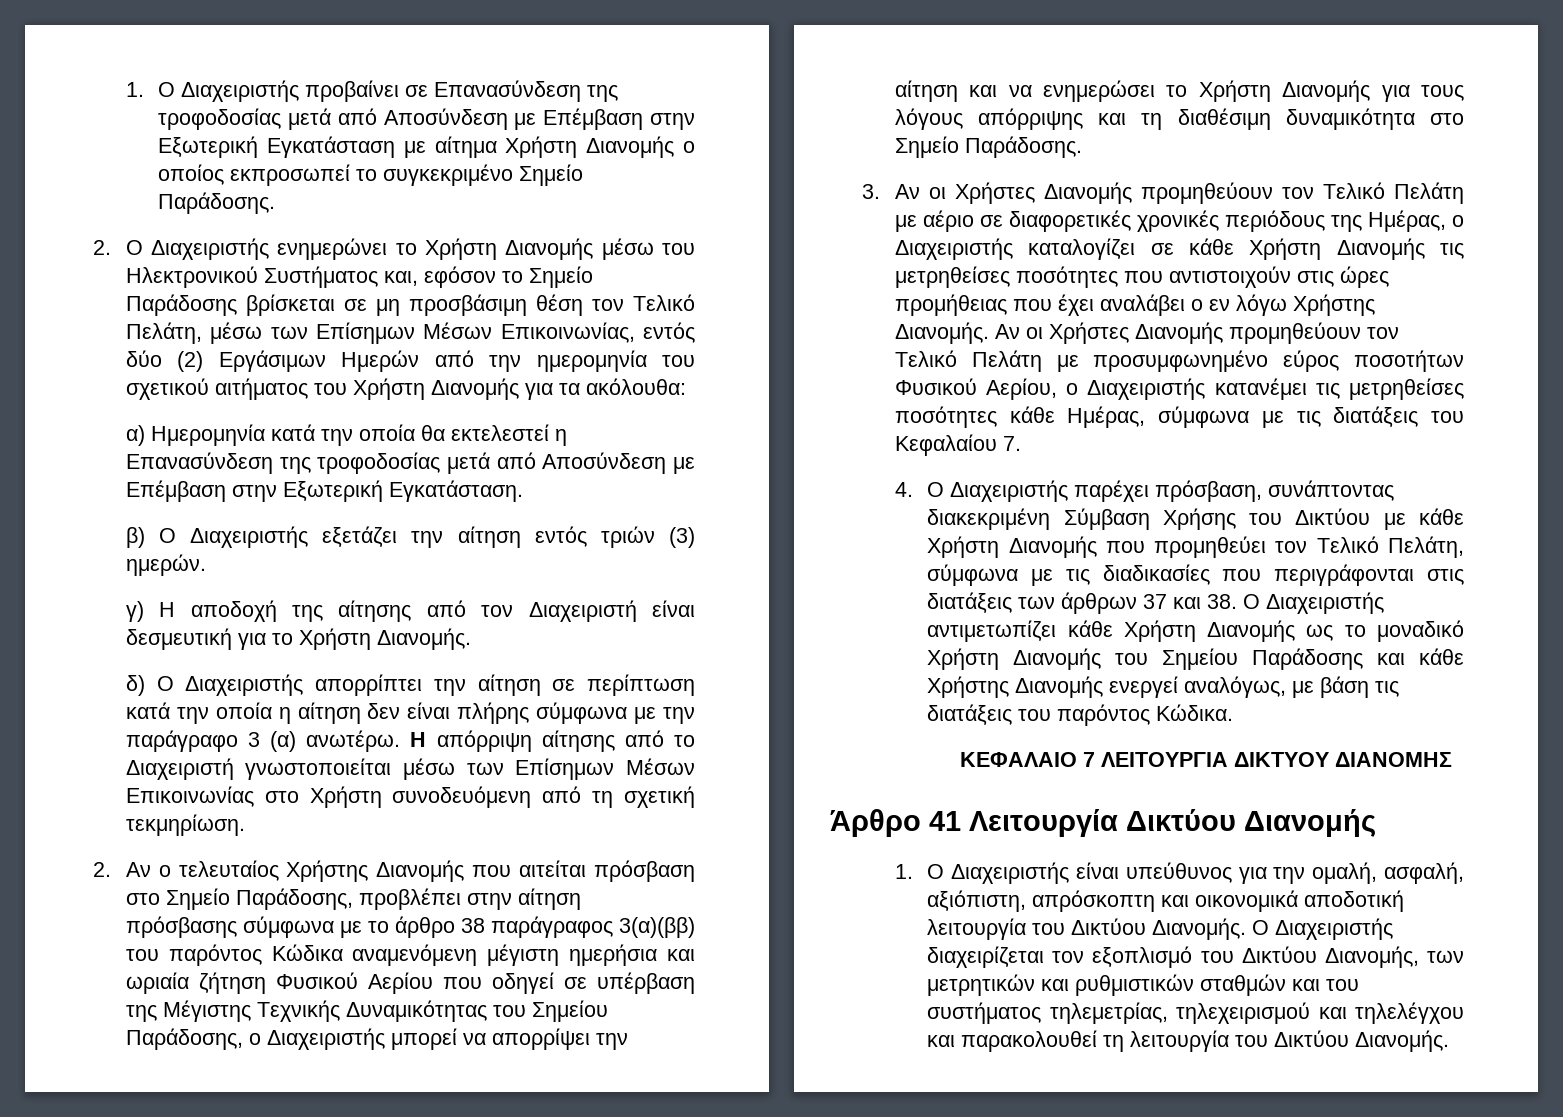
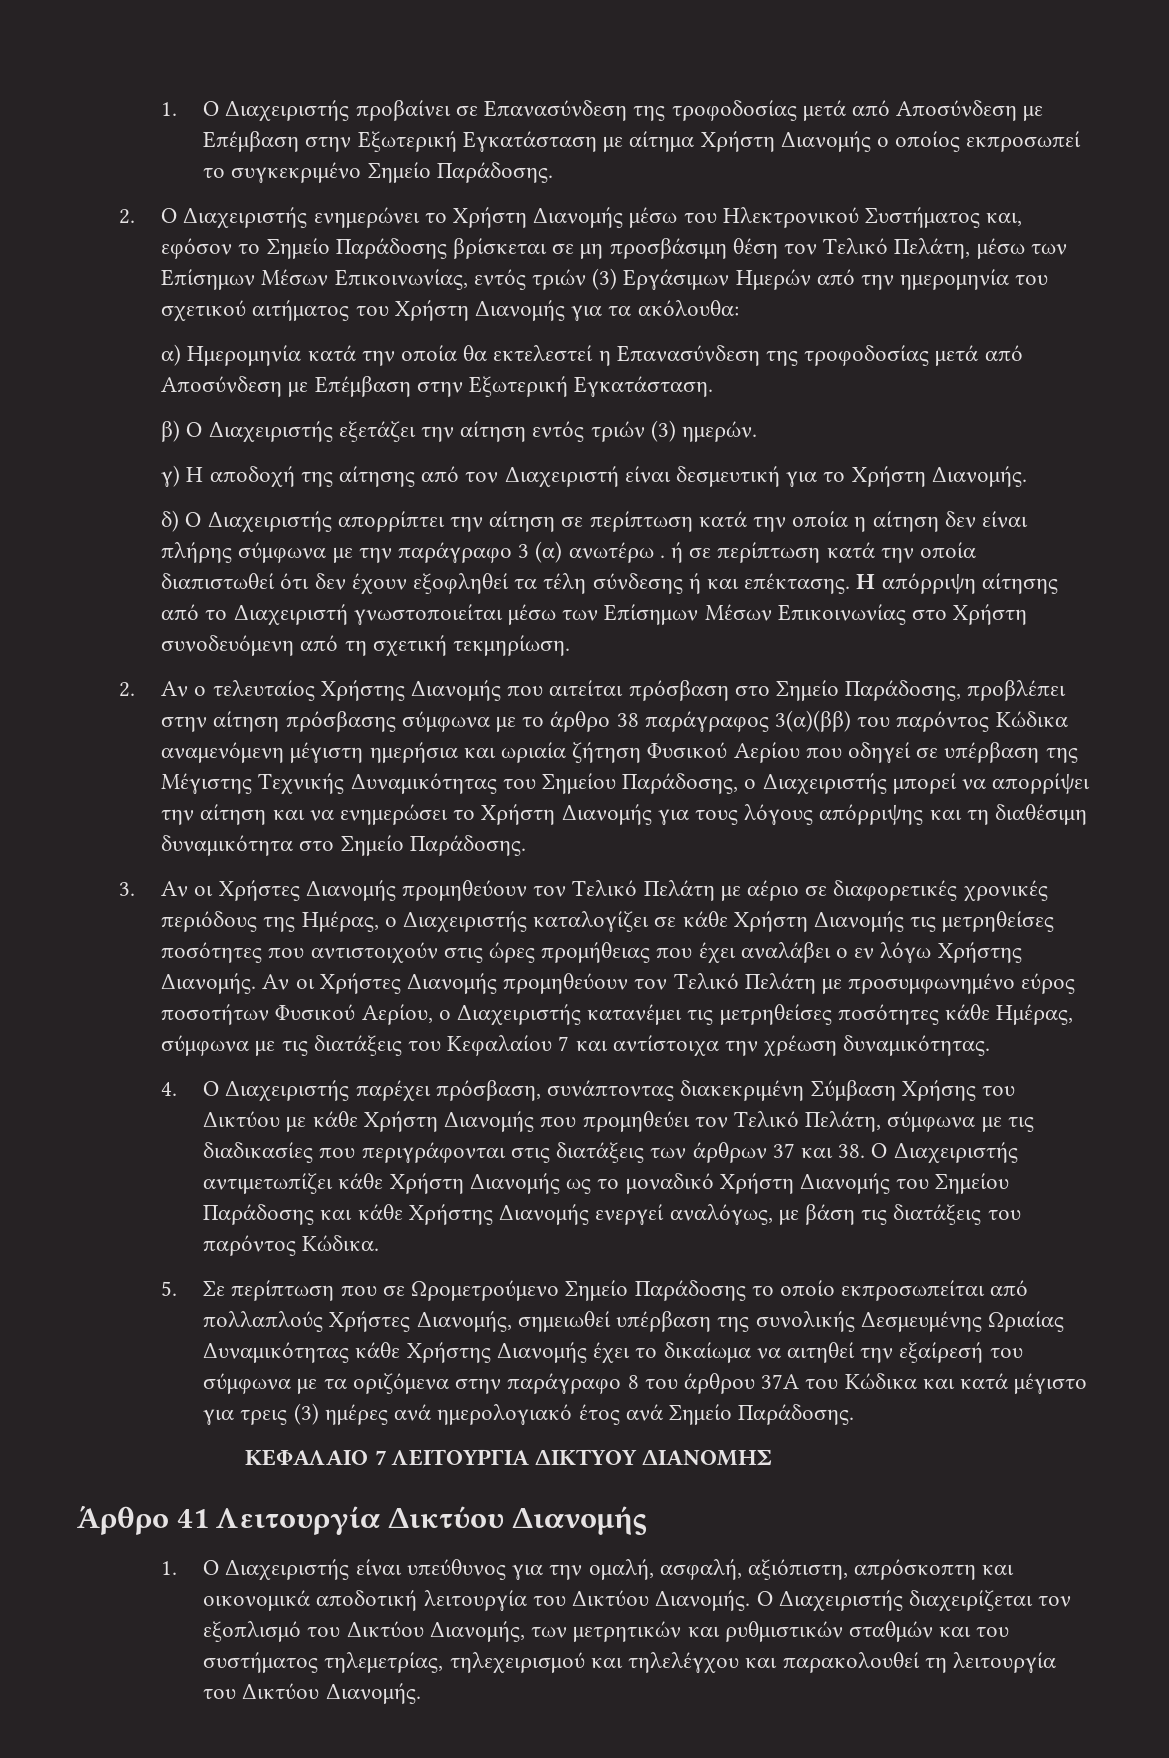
- 2. Ο Διαχειριστής ενημερώνει το Χρήστη Διανομής μέσω του Ηλεκτρονικού Συστήματος και, εφόσον το Σημείο Παράδοσης βρίσκεται σε μη προσβάσιμη θέση τον Τελικό Πελάτη, μέσω των Επίσημων Μέσων Επικοινωνίας, εντός δύο (2) Εργάσιμων Ημερών από την ημερομηνία του σχετικού αιτήματος του Χρήστη Διανομής για τα ακόλουθα:
+ 2. Ο Διαχειριστής ενημερώνει το Χρήστη Διανομής μέσω του Ηλεκτρονικού Συστήματος και, εφόσον το Σημείο Παράδοσης βρίσκεται σε μη προσβάσιμη θέση τον Τελικό Πελάτη, μέσω των Επίσημων Μέσων Επικοινωνίας, εντός τριών (3) Εργάσιμων Ημερών από την ημερομηνία του σχετικού αιτήματος του Χρήστη Διανομής για τα ακόλουθα:
- δ) Ο Διαχειριστής απορρίπτει την αίτηση σε περίπτωση κατά την οποία η αίτηση δεν είναι πλήρης σύμφωνα με την παράγραφο 3 (α) ανωτέρω.
+ δ) Ο Διαχειριστής απορρίπτει την αίτηση σε περίπτωση κατά την οποία η αίτηση δεν είναι πλήρης σύμφωνα με την παράγραφο 3 (α) ανωτέρω . ή σε περίπτωση κατά την οποία διαπιστωθεί ότι δεν έχουν εξοφληθεί τα τέλη σύνδεσης ή και επέκτασης.
- Αν οι Χρήστες Διανομής προμηθεύουν τον Τελικό Πελάτη με προσυμφωνημένο εύρος ποσοτήτων Φυσικού Αερίου, ο Διαχειριστής κατανέμει τις μετρηθείσες ποσότητες κάθε Ημέρας, σύμφωνα με τις διατάξεις του Κεφαλαίου 7.
+ Αν οι Χρήστες Διανομής προμηθεύουν τον Τελικό Πελάτη με προσυμφωνημένο εύρος ποσοτήτων Φυσικού Αερίου, ο Διαχειριστής κατανέμει τις μετρηθείσες ποσότητες κάθε Ημέρας, σύμφωνα με τις διατάξεις του Κεφαλαίου 7 και αντίστοιχα την χρέωση δυναμικότητας.
+ 5. Σε περίπτωση που σε Ωρομετρούμενο Σημείο Παράδοσης το οποίο εκπροσωπείται από πολλαπλούς Χρήστες Διανομής, σημειωθεί υπέρβαση της συνολικής Δεσμευμένης Ωριαίας Δυναμικότητας κάθε Χρήστης Διανομής έχει το δικαίωμα να αιτηθεί την εξαίρεσή του σύμφωνα με τα οριζόμενα στην παράγραφο 8 του άρθρου 37Α του Κώδικα και κατά μέγιστο για τρεις (3) ημέρες ανά ημερολογιακό έτος ανά Σημείο Παράδοσης.

